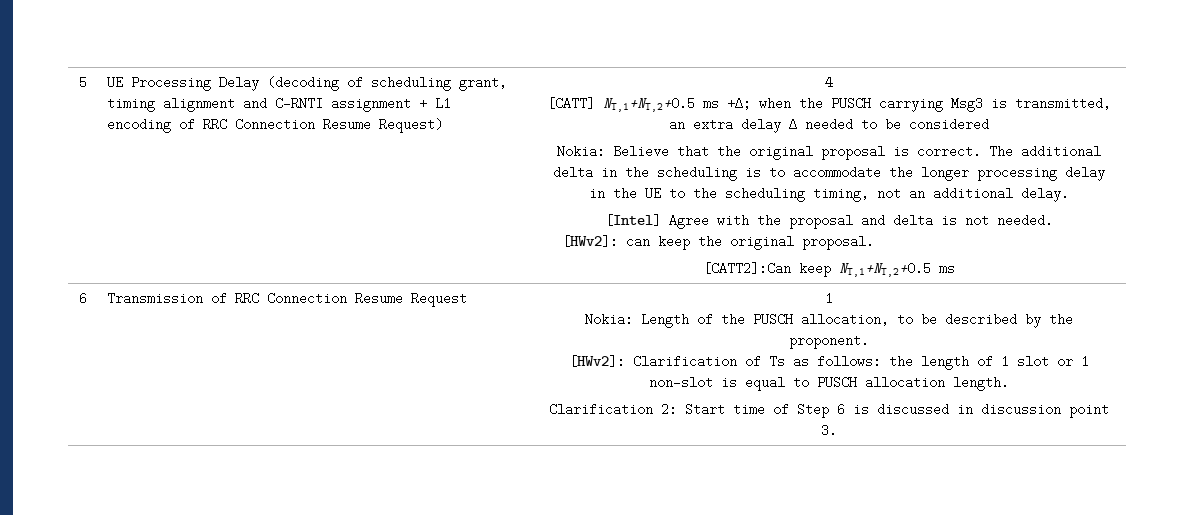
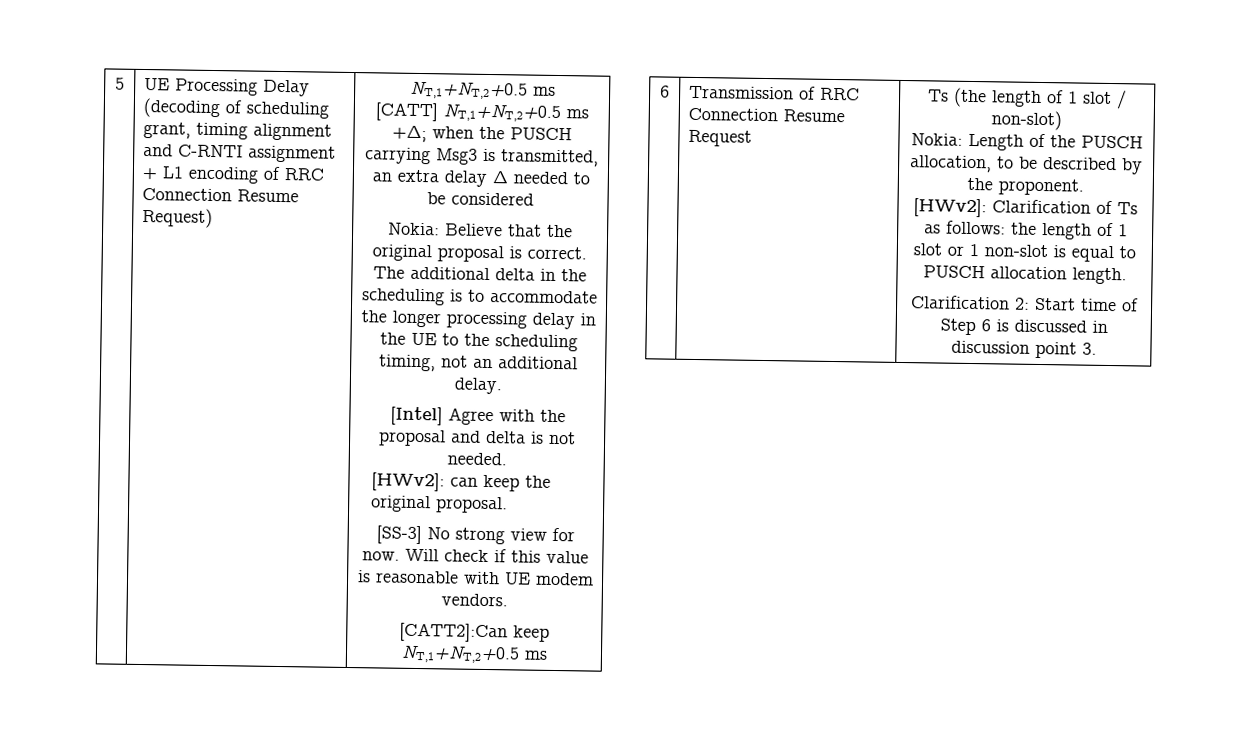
- UE Processing Delay (decoding of scheduling grant, timing alignment and C-RNTI assignment + L1 encoding of RRC Connection Resume Request) | 4
+ UE Processing Delay (decoding of scheduling grant, timing alignment and C-RNTI assignment + L1 encoding of RRC Connection Resume Request) | NT,1+NT,2+0.5 ms
+ [SS-3] No strong view for now. Will check if this value is reasonable with UE modem vendors.
- Transmission of RRC Connection Resume Request | 1
+ Transmission of RRC Connection Resume Request | Ts (the length of 1 slot / non-slot)

